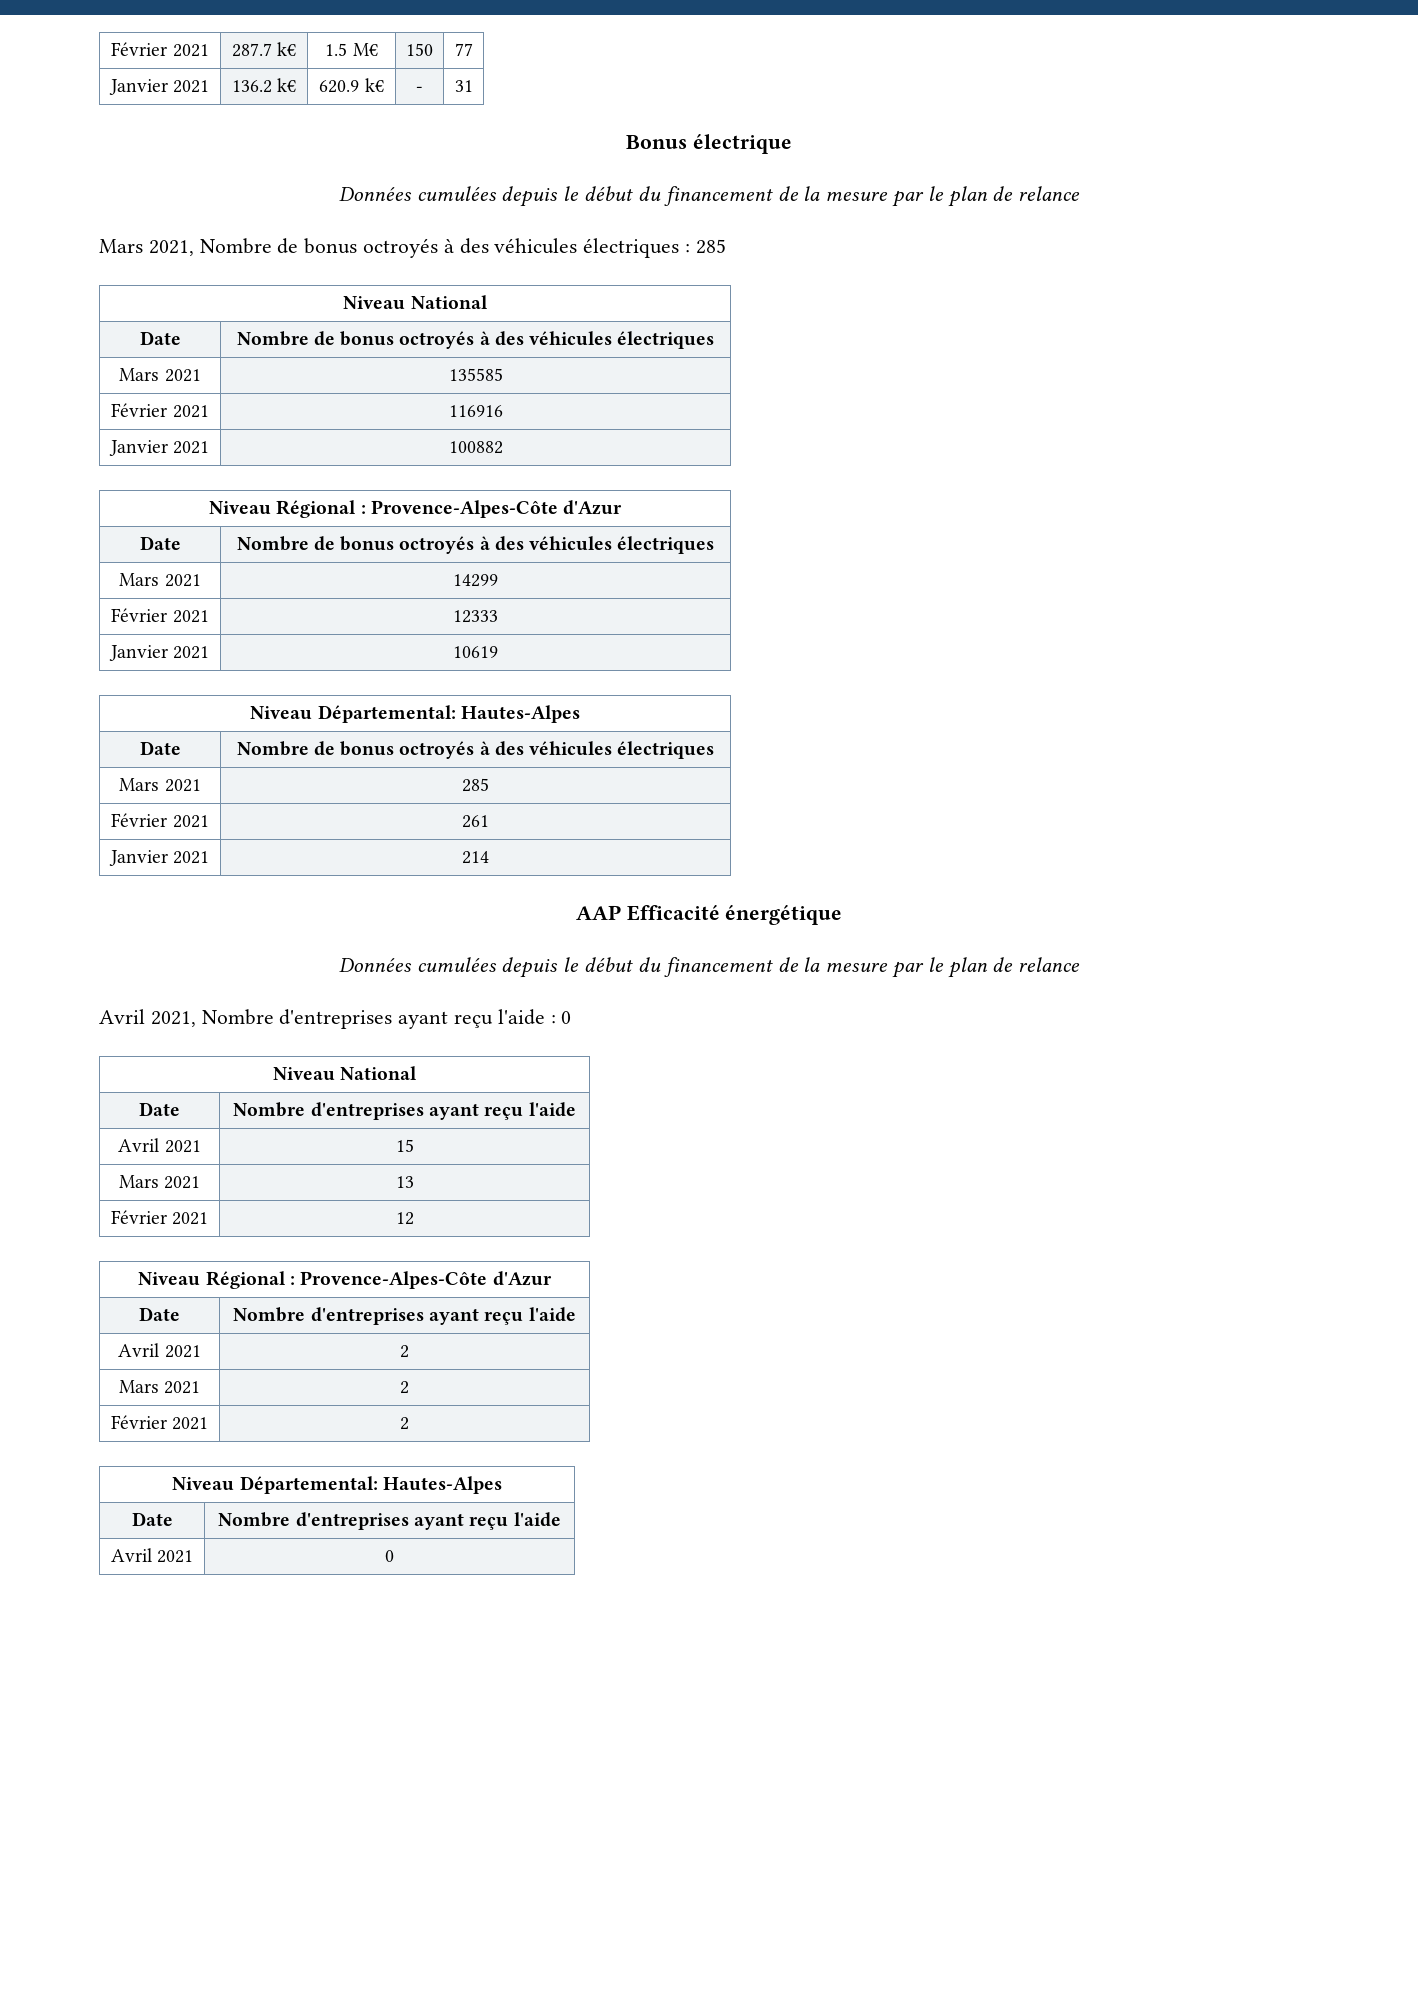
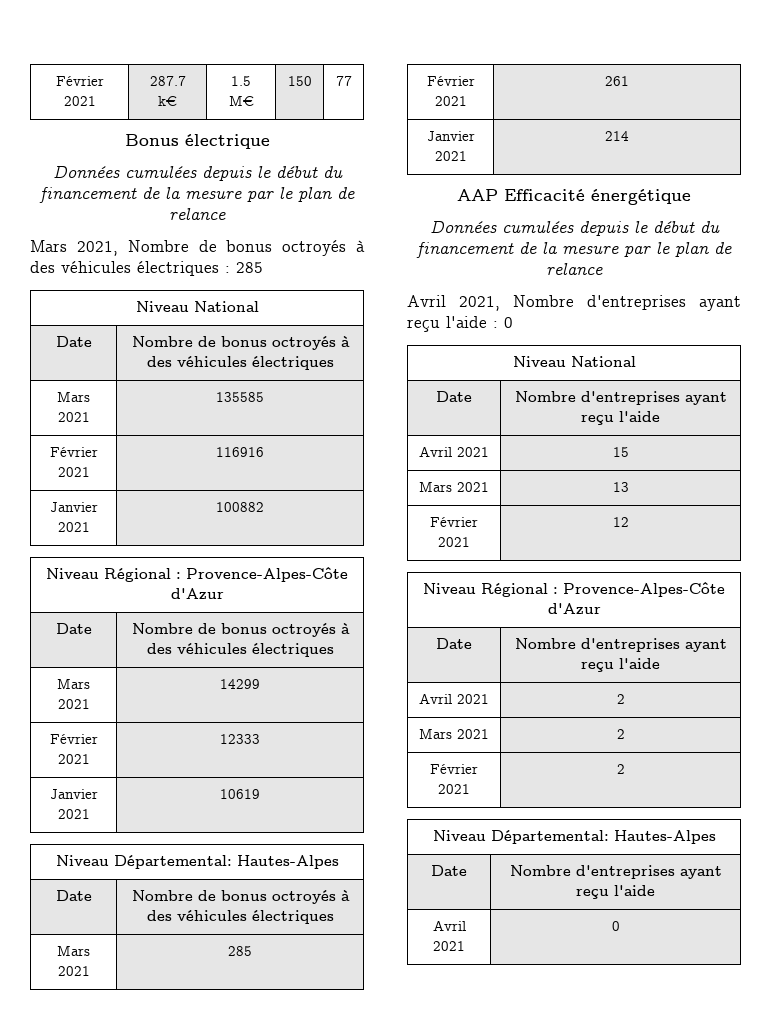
- Janvier 2021 | 136.2 k€ | 620.9 k€ | - | 31

